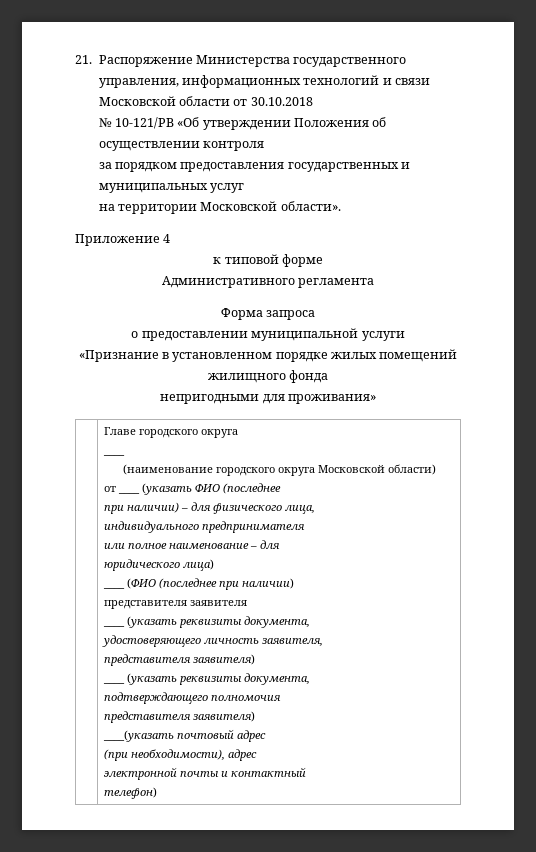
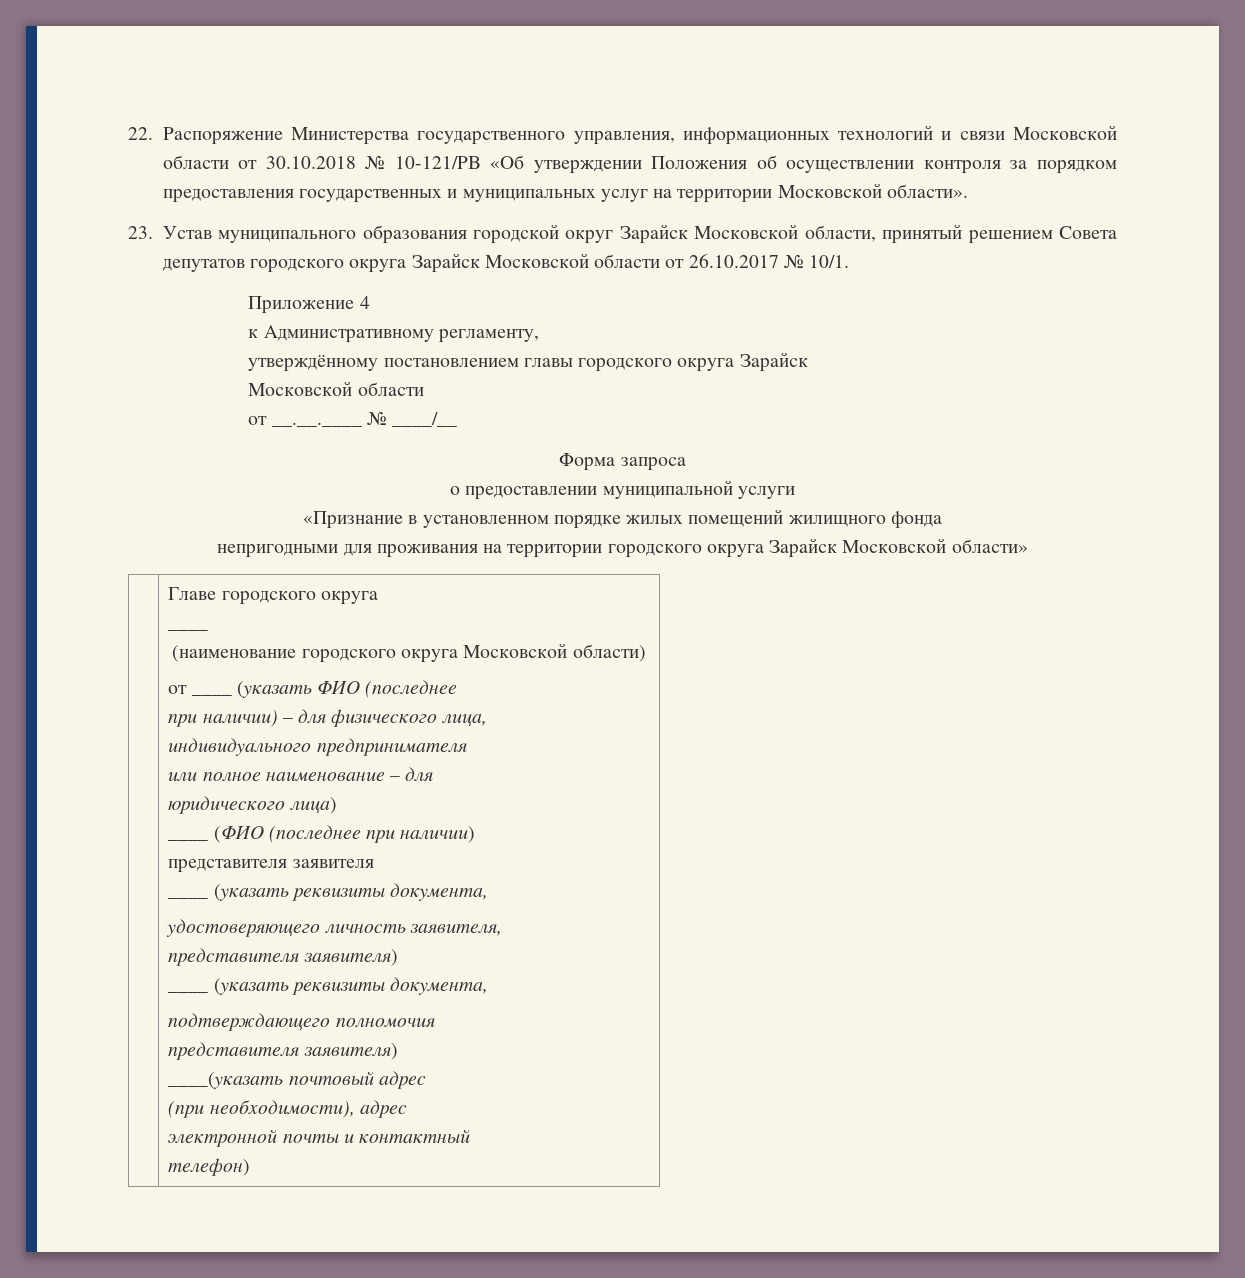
- 21. Распоряжение Министерства государственного управления, информационных технологий и связи Московской области от 30.10.2018
- № 10-121/РВ «Об утверждении Положения об осуществлении контроля
- за порядком предоставления государственных и муниципальных услуг
- на территории Московской области».
+ 22. Распоряжение Министерства государственного управления, информационных технологий и связи Московской области от 30.10.2018 № 10-121/РВ «Об утверждении Положения об осуществлении контроля за порядком предоставления государственных и муниципальных услуг на территории Московской области».
+ 23. Устав муниципального образования городской округ Зарайск Московской области, принятый решением Совета депутатов городского округа Зарайск Московской области от 26.10.2017 № 10/1.
  Приложение 4
- к типовой форме
- Административного регламента
+ к Административному регламенту,
+ утверждённому постановлением главы городского округа Зарайск
+ Московской области
+ от __.__.____ № ____/__
- непригодными для проживания»
+ непригодными для проживания на территории городского округа Зарайск Московской области»

